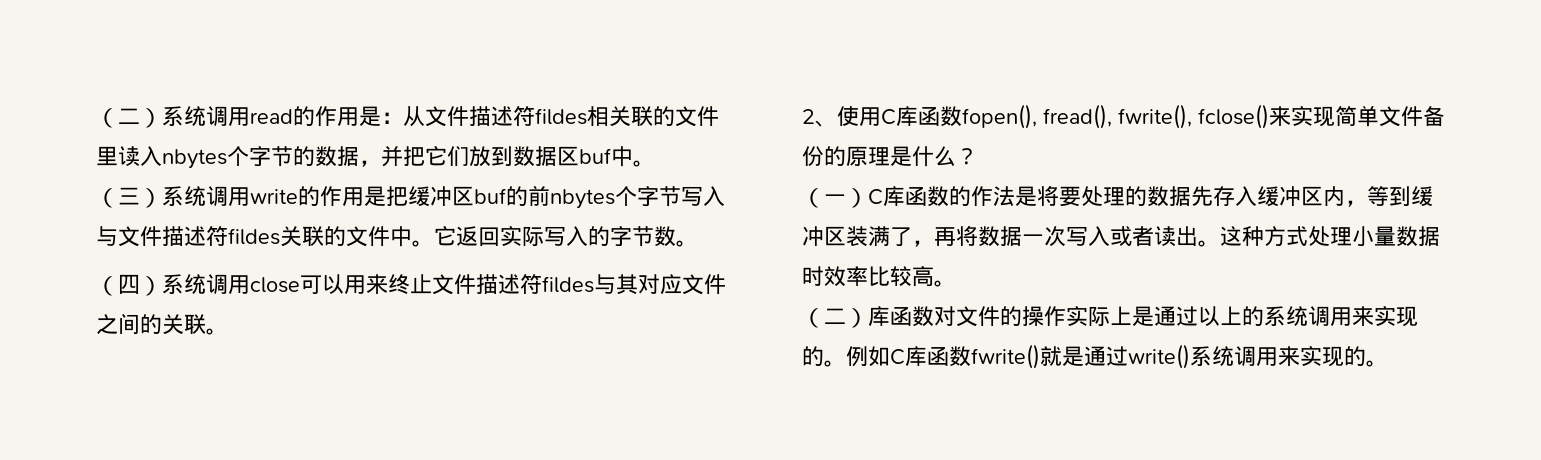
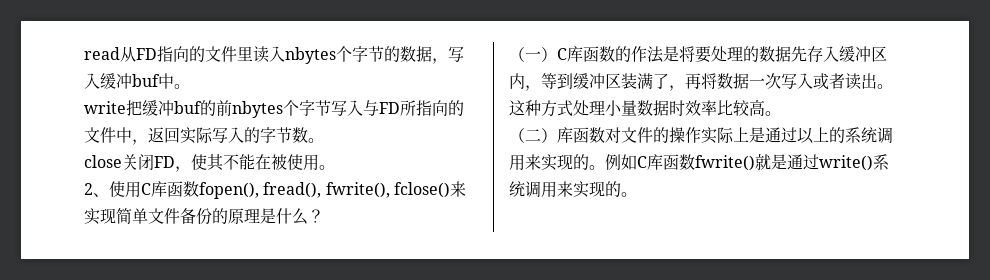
- （二）系统调用read的作用是：从文件描述符fildes相关联的文件里读入nbytes个字节的数据，并把它们放到数据区buf中。
- （三）系统调用write的作用是把缓冲区buf的前nbytes个字节写入与文件描述符fildes关联的文件中。它返回实际写入的字节数。
+ read从FD指向的文件里读入nbytes个字节的数据，写入缓冲buf中。
+ write把缓冲buf的前nbytes个字节写入与FD所指向的文件中，返回实际写入的字节数。
- （四）系统调用close可以用来终止文件描述符fildes与其对应文件之间的关联。
+ close关闭FD，使其不能在被使用。

